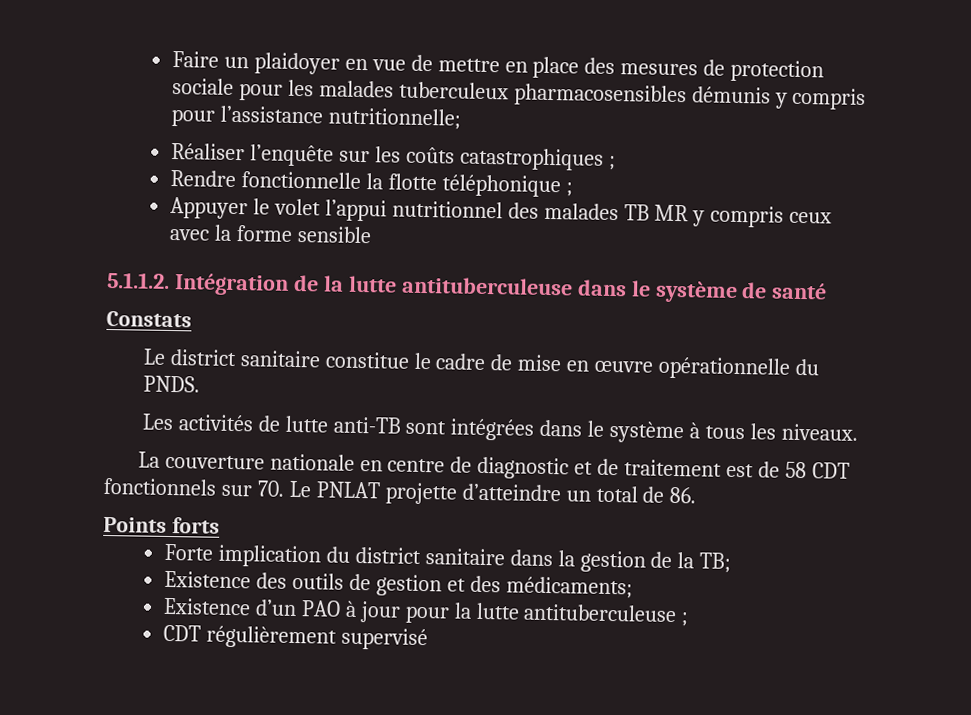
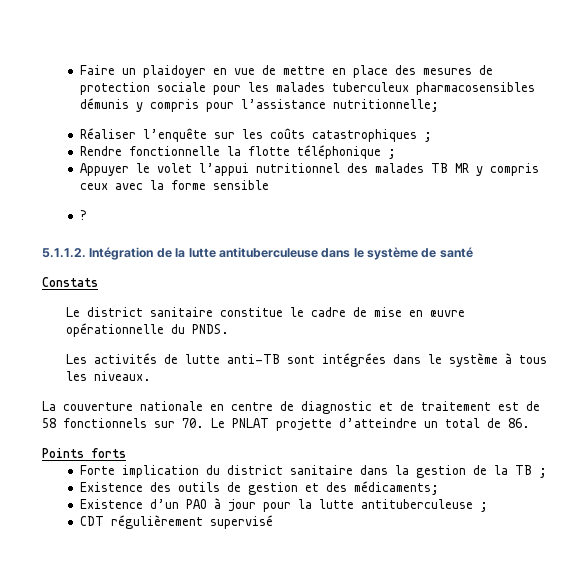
+ ?
- La couverture nationale en centre de diagnostic et de traitement est de 58 CDT fonctionnels sur 70. Le PNLAT projette d’atteindre un total de 86.
+ La couverture nationale en centre de diagnostic et de traitement est de 58 fonctionnels sur 70. Le PNLAT projette d’atteindre un total de 86.
- Forte implication du district sanitaire dans la gestion de la TB;
+ Forte implication du district sanitaire dans la gestion de la TB ;

